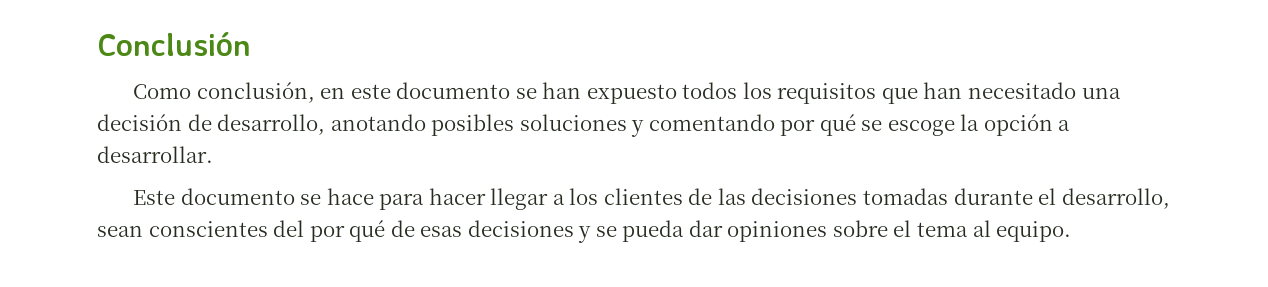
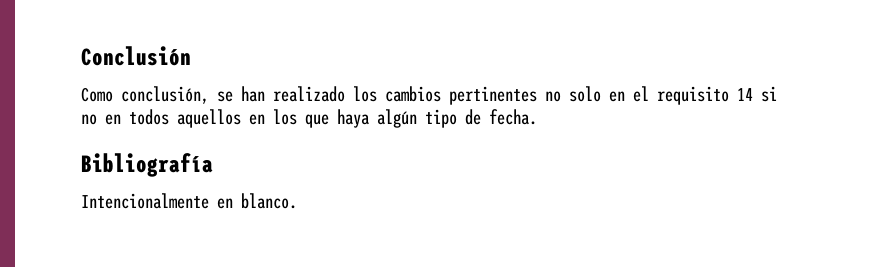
- Como conclusión, en este documento se han expuesto todos los requisitos que han necesitado una decisión de desarrollo, anotando posibles soluciones y comentando por qué se escoge la opción a desarrollar.
- Este documento se hace para hacer llegar a los clientes de las decisiones tomadas durante el desarrollo, sean conscientes del por qué de esas decisiones y se pueda dar opiniones sobre el tema al equipo.
+ Como conclusión, se han realizado los cambios pertinentes no solo en el requisito 14 si no en todos aquellos en los que haya algún tipo de fecha.
+ Bibliografía
+ Intencionalmente en blanco.

